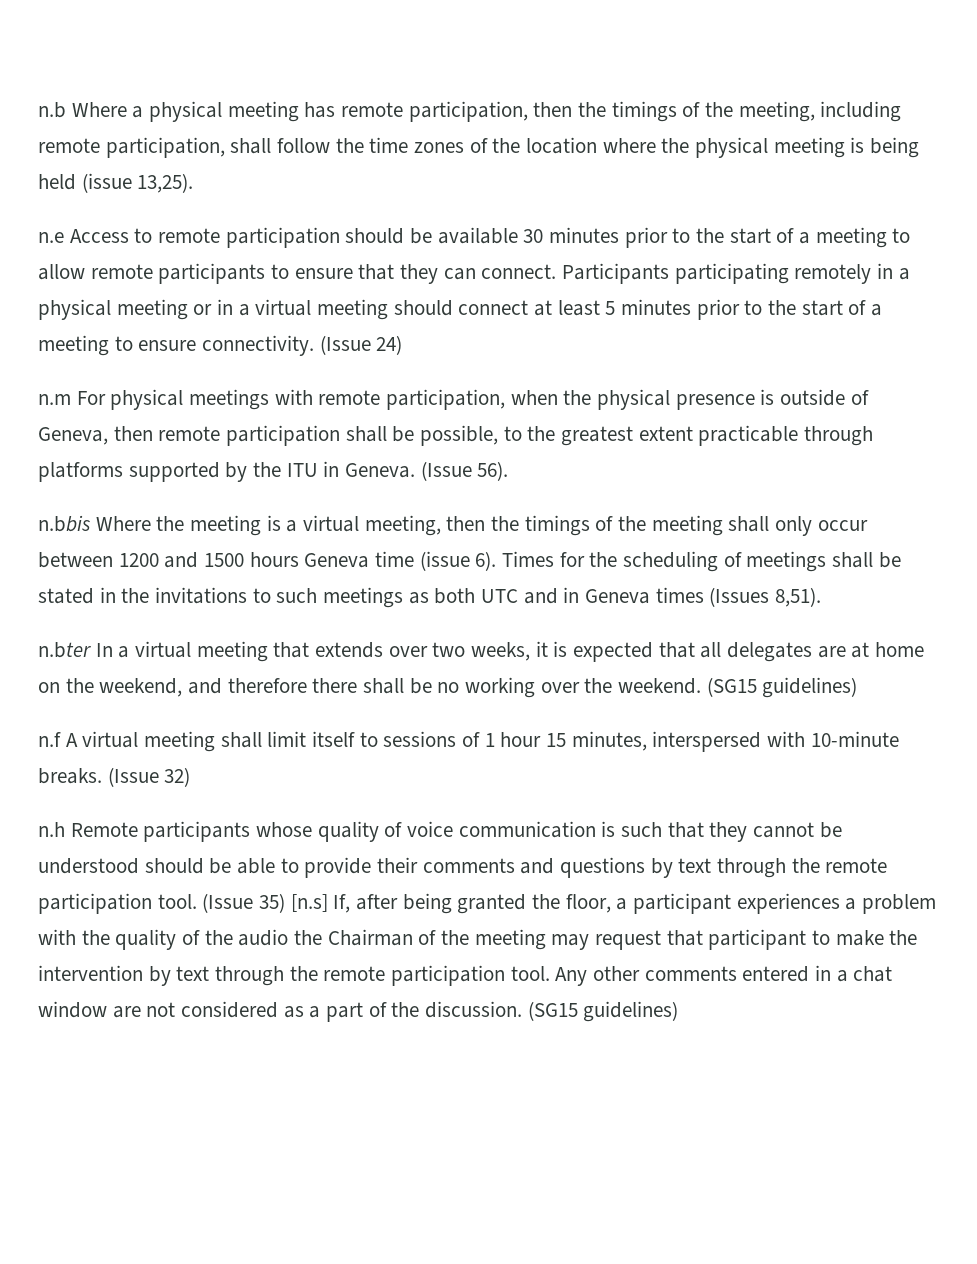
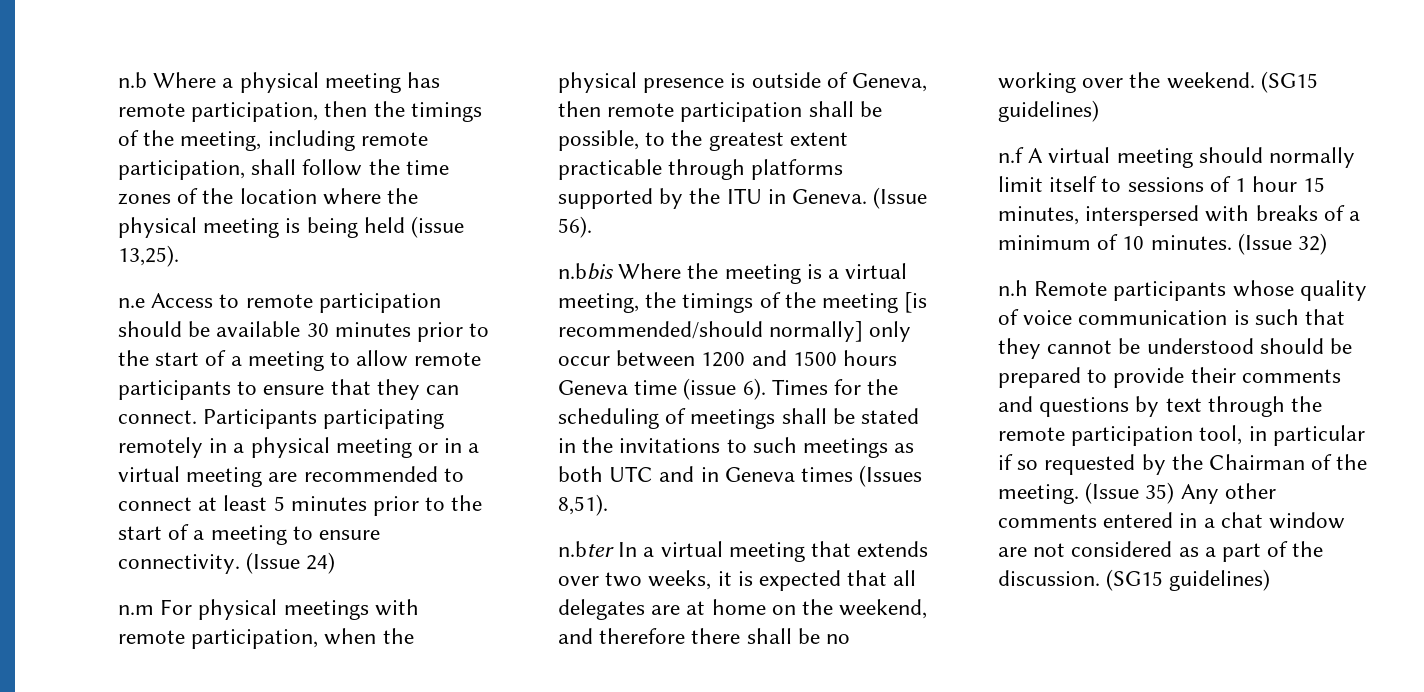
- Participants participating remotely in a physical meeting or in a virtual meeting should connect at least 5 minutes prior to the start of a meeting to ensure connectivity.
+ Participants participating remotely in a physical meeting or in a virtual meeting are recommended to connect at least 5 minutes prior to the start of a meeting to ensure connectivity.
- n.bbis Where the meeting is a virtual meeting, then the timings of the meeting shall only occur between 1200 and 1500 hours Geneva time (issue 6).
+ n.bbis Where the meeting is a virtual meeting, the timings of the meeting [is recommended/should normally] only occur between 1200 and 1500 hours Geneva time (issue 6).
- n.f A virtual meeting shall limit itself to sessions of 1 hour 15 minutes, interspersed with 10-minute breaks.
+ n.f A virtual meeting should normally limit itself to sessions of 1 hour 15 minutes, interspersed with breaks of a minimum of 10 minutes.
- n.h Remote participants whose quality of voice communication is such that they cannot be understood should be able to provide their comments and questions by text through the remote participation tool. (Issue 35) [n.s] If, after being granted the floor, a participant experiences a problem with the quality of the audio the Chairman of the meeting may request that participant to make the intervention by text through the remote participation tool. Any other comments entered in a chat window are not considered as a part of the discussion.
+ n.h Remote participants whose quality of voice communication is such that they cannot be understood should be prepared to provide their comments and questions by text through the remote participation tool, in particular if so requested by the Chairman of the meeting. (Issue 35) Any other comments entered in a chat window are not considered as a part of the discussion.

